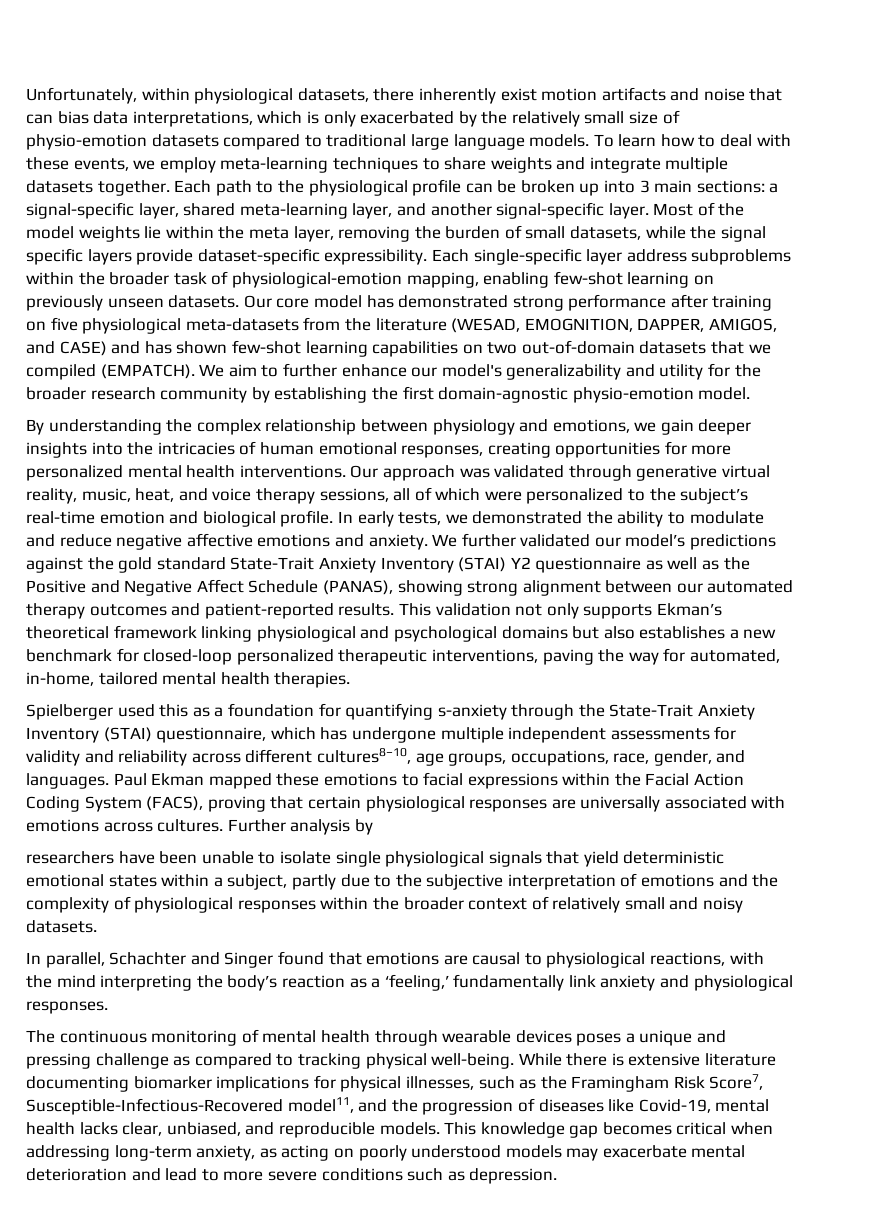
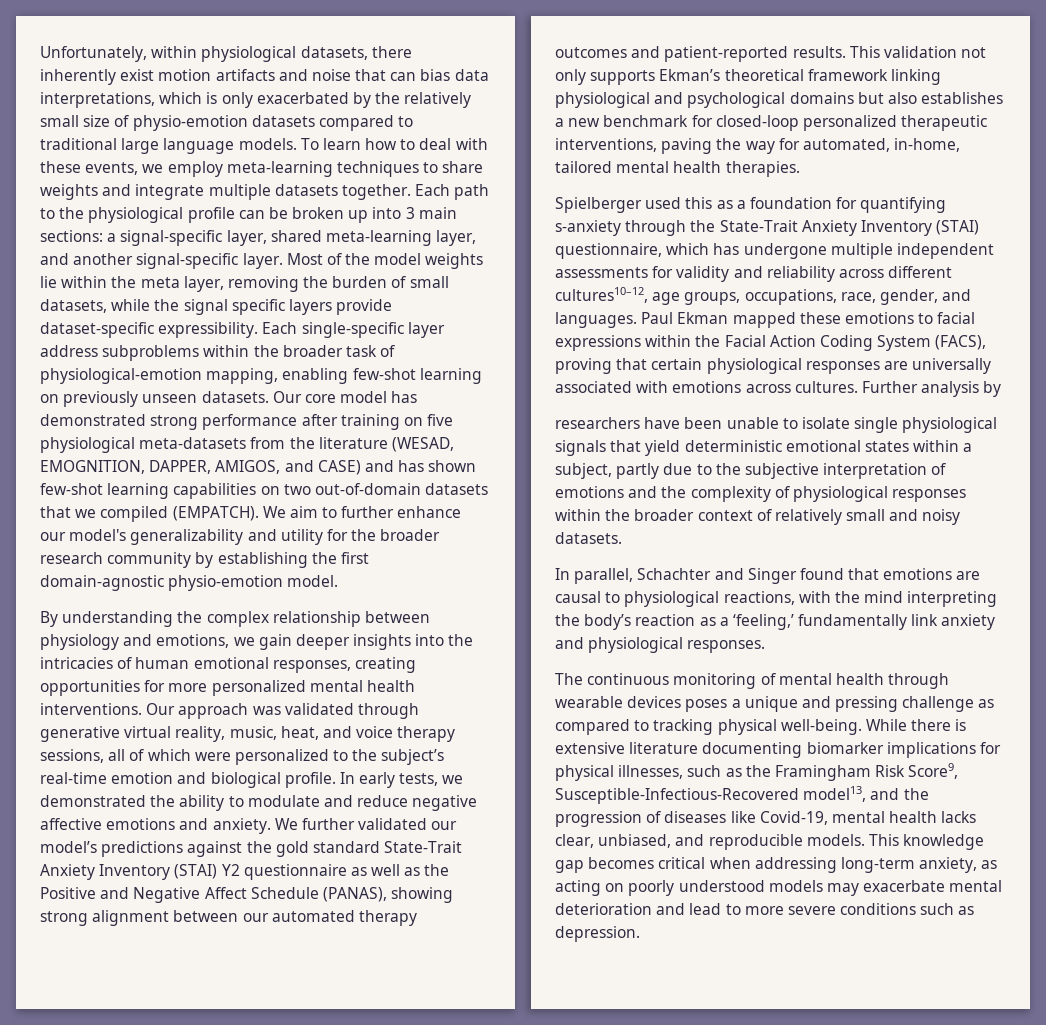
- Spielberger used this as a foundation for quantifying s-anxiety through the State-Trait Anxiety Inventory (STAI) questionnaire, which has undergone multiple independent assessments for validity and reliability across different cultures8–10, age groups, occupations, race, gender, and languages.
+ Spielberger used this as a foundation for quantifying s-anxiety through the State-Trait Anxiety Inventory (STAI) questionnaire, which has undergone multiple independent assessments for validity and reliability across different cultures10–12, age groups, occupations, race, gender, and languages.
- While there is extensive literature documenting biomarker implications for physical illnesses, such as the Framingham Risk Score7, Susceptible-Infectious-Recovered model11, and the progression of diseases like Covid-19, mental health lacks clear, unbiased, and reproducible models.
+ While there is extensive literature documenting biomarker implications for physical illnesses, such as the Framingham Risk Score9, Susceptible-Infectious-Recovered model13, and the progression of diseases like Covid-19, mental health lacks clear, unbiased, and reproducible models.

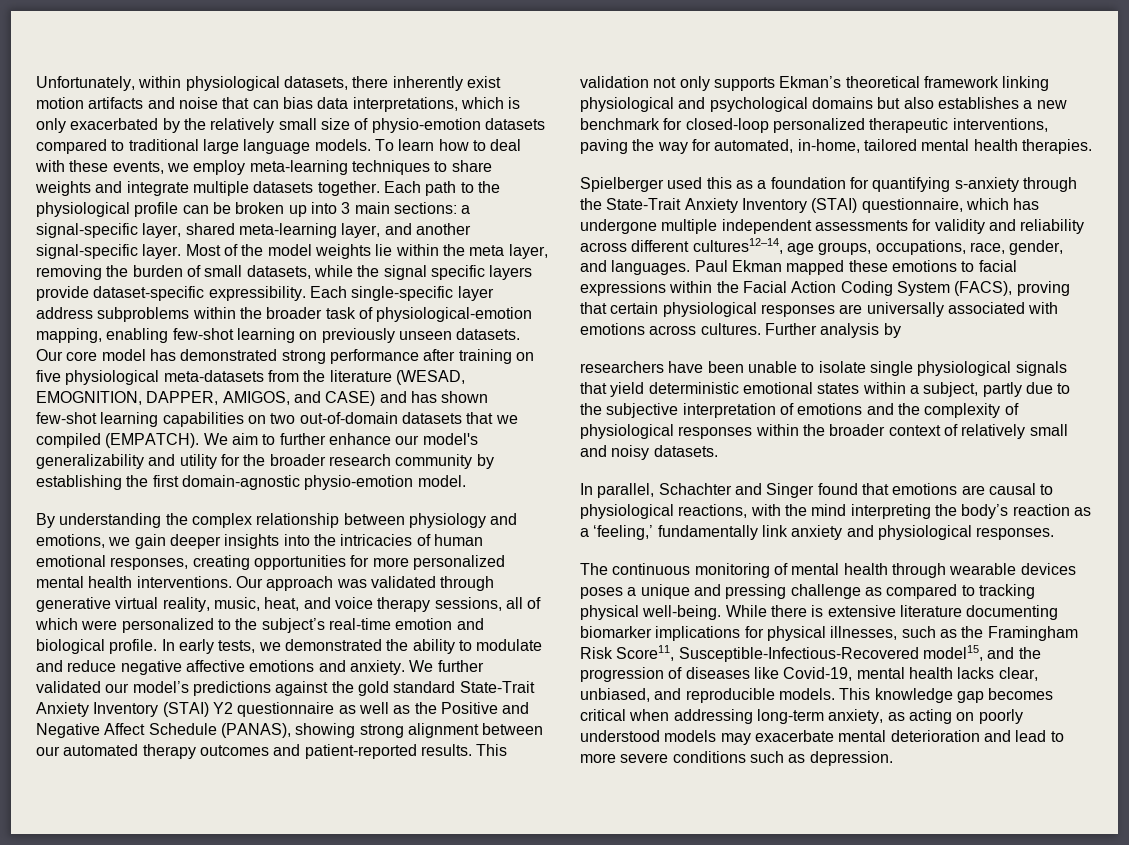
- Spielberger used this as a foundation for quantifying s-anxiety through the State-Trait Anxiety Inventory (STAI) questionnaire, which has undergone multiple independent assessments for validity and reliability across different cultures10–12, age groups, occupations, race, gender, and languages.
+ Spielberger used this as a foundation for quantifying s-anxiety through the State-Trait Anxiety Inventory (STAI) questionnaire, which has undergone multiple independent assessments for validity and reliability across different cultures12–14, age groups, occupations, race, gender, and languages.
- While there is extensive literature documenting biomarker implications for physical illnesses, such as the Framingham Risk Score9, Susceptible-Infectious-Recovered model13, and the progression of diseases like Covid-19, mental health lacks clear, unbiased, and reproducible models.
+ While there is extensive literature documenting biomarker implications for physical illnesses, such as the Framingham Risk Score11, Susceptible-Infectious-Recovered model15, and the progression of diseases like Covid-19, mental health lacks clear, unbiased, and reproducible models.

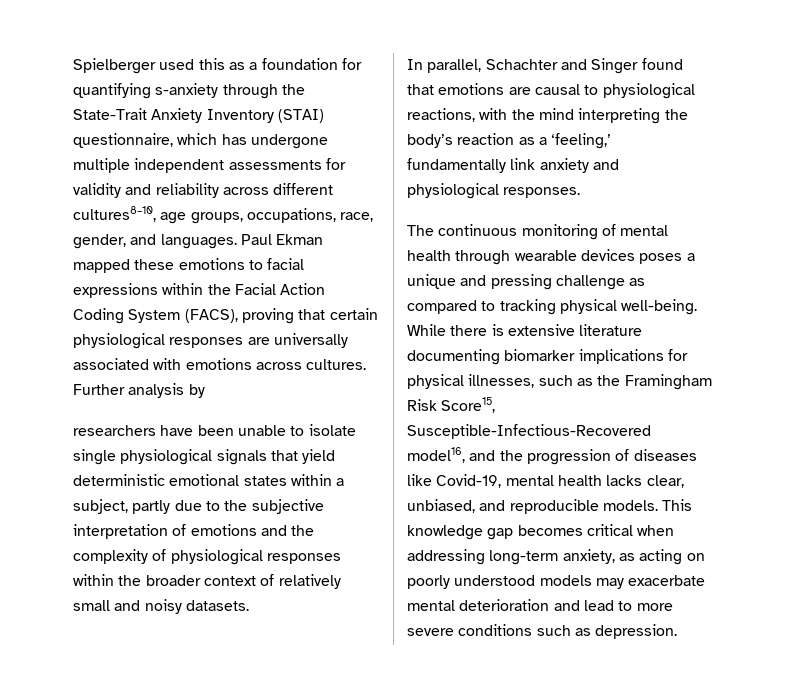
- Unfortunately, within physiological datasets, there inherently exist motion artifacts and noise that can bias data interpretations, which is only exacerbated by the relatively small size of physio-emotion datasets compared to traditional large language models. To learn how to deal with these events, we employ meta-learning techniques to share weights and integrate multiple datasets together. Each path to the physiological profile can be broken up into 3 main sections: a signal-specific layer, shared meta-learning layer, and another signal-specific layer. Most of the model weights lie within the meta layer, removing the burden of small datasets, while the signal specific layers provide dataset-specific expressibility. Each single-specific layer address subproblems within the broader task of physiological-emotion mapping, enabling few-shot learning on previously unseen datasets. Our core model has demonstrated strong performance after training on five physiological meta-datasets from the literature (WESAD, EMOGNITION, DAPPER, AMIGOS, and CASE) and has shown few-shot learning capabilities on two out-of-domain datasets that we compiled (EMPATCH). We aim to further enhance our model's generalizability and utility for the broader research community by establishing the first domain-agnostic physio-emotion model.
- By understanding the complex relationship between physiology and emotions, we gain deeper insights into the intricacies of human emotional responses, creating opportunities for more personalized mental health interventions. Our approach was validated through generative virtual reality, music, heat, and voice therapy sessions, all of which were personalized to the subject’s real-time emotion and biological profile. In early tests, we demonstrated the ability to modulate and reduce negative affective emotions and anxiety. We further validated our model’s predictions against the gold standard State-Trait Anxiety Inventory (STAI) Y2 questionnaire as well as the Positive and Negative Affect Schedule (PANAS), showing strong alignment between our automated therapy outcomes and patient-reported results. This validation not only supports Ekman’s theoretical framework linking physiological and psychological domains but also establishes a new benchmark for closed-loop personalized therapeutic interventions, paving the way for automated, in-home, tailored mental health therapies.
- Spielberger used this as a foundation for quantifying s-anxiety through the State-Trait Anxiety Inventory (STAI) questionnaire, which has undergone multiple independent assessments for validity and reliability across different cultures12–14, age groups, occupations, race, gender, and languages.
+ Spielberger used this as a foundation for quantifying s-anxiety through the State-Trait Anxiety Inventory (STAI) questionnaire, which has undergone multiple independent assessments for validity and reliability across different cultures8–10, age groups, occupations, race, gender, and languages.
- While there is extensive literature documenting biomarker implications for physical illnesses, such as the Framingham Risk Score11, Susceptible-Infectious-Recovered model15, and the progression of diseases like Covid-19, mental health lacks clear, unbiased, and reproducible models.
+ While there is extensive literature documenting biomarker implications for physical illnesses, such as the Framingham Risk Score15, Susceptible-Infectious-Recovered model16, and the progression of diseases like Covid-19, mental health lacks clear, unbiased, and reproducible models.

